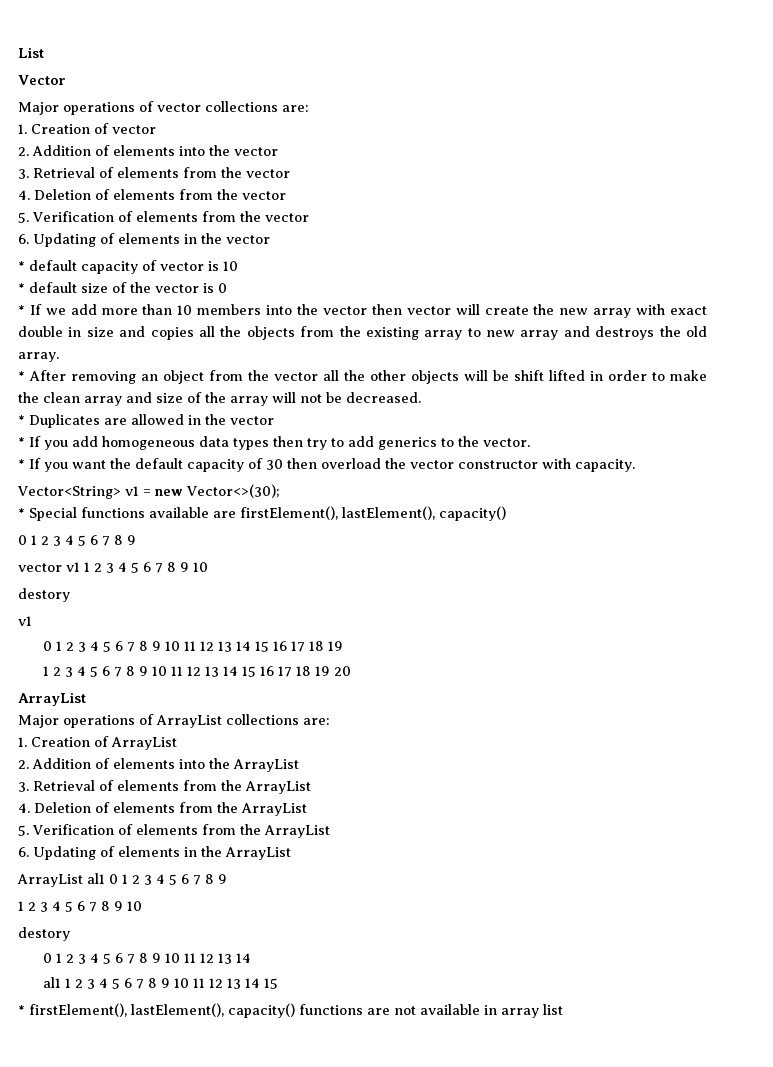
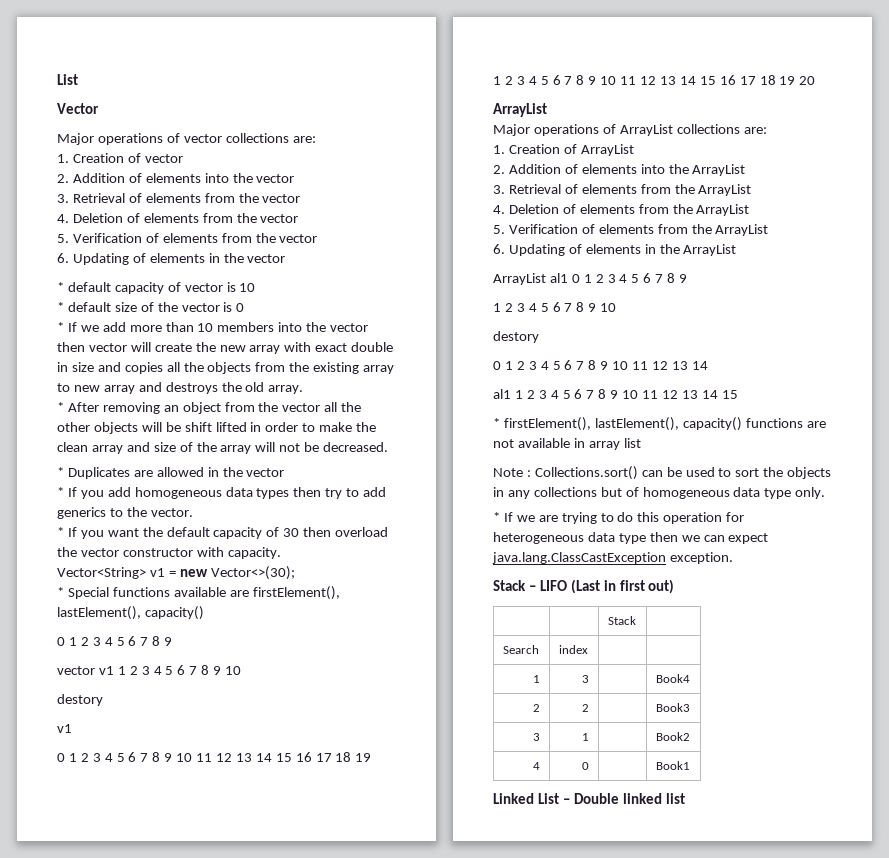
+ Note : Collections.sort() can be used to sort the objects in any collections but of homogeneous data type only.
+ * If we are trying to do this operation for heterogeneous data type then we can expect java.lang.ClassCastException exception.
+ Stack – LIFO (Last in first out)
+ | | Stack |
+ Search | index | |
+ 1 | 3 | | Book4
+ 2 | 2 | | Book3
+ 3 | 1 | | Book2
+ 4 | 0 | | Book1
+ Linked List – Double linked list

